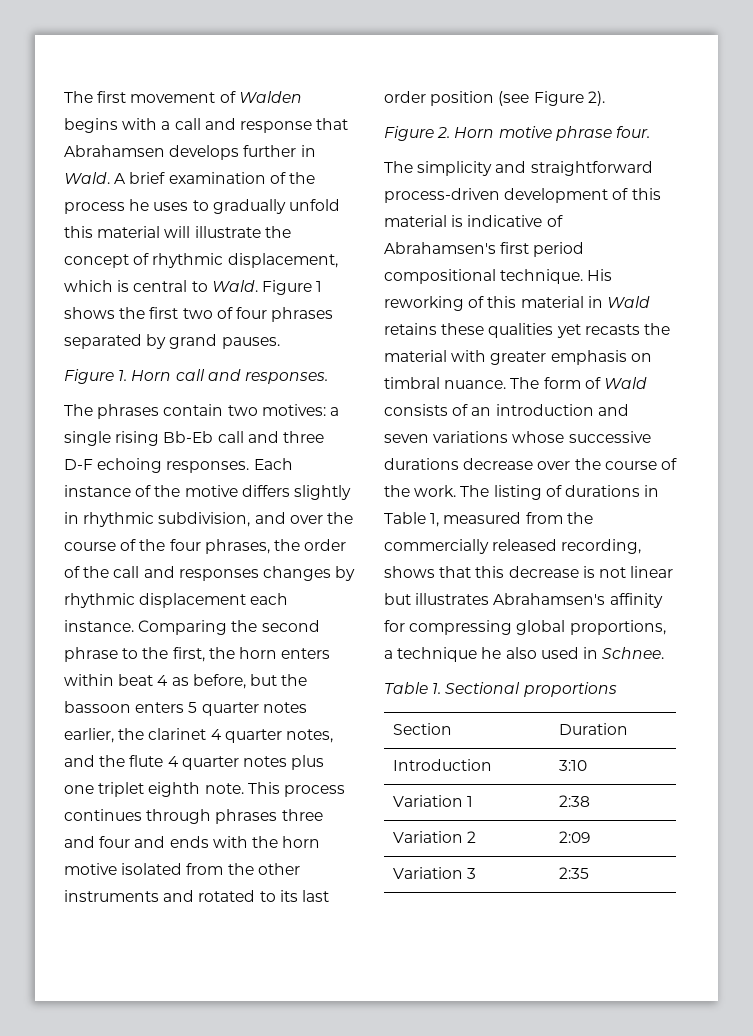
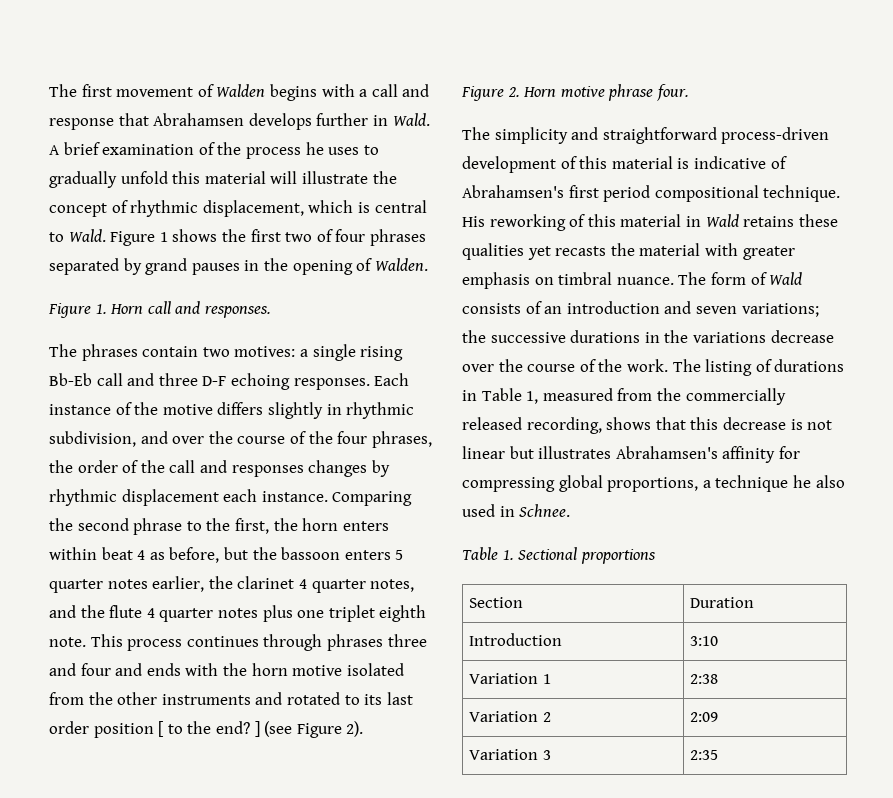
- Figure 1 shows the first two of four phrases separated by grand pauses.
+ Figure 1 shows the first two of four phrases separated by grand pauses in the opening of Walden.
- This process continues through phrases three and four and ends with the horn motive isolated from the other instruments and rotated to its last order position (see Figure 2).
+ This process continues through phrases three and four and ends with the horn motive isolated from the other instruments and rotated to its last order position [ to the end? ] (see Figure 2).
- The form of Wald consists of an introduction and seven variations whose successive durations decrease over the course of the work.
+ The form of Wald consists of an introduction and seven variations; the successive durations in the variations decrease over the course of the work.

